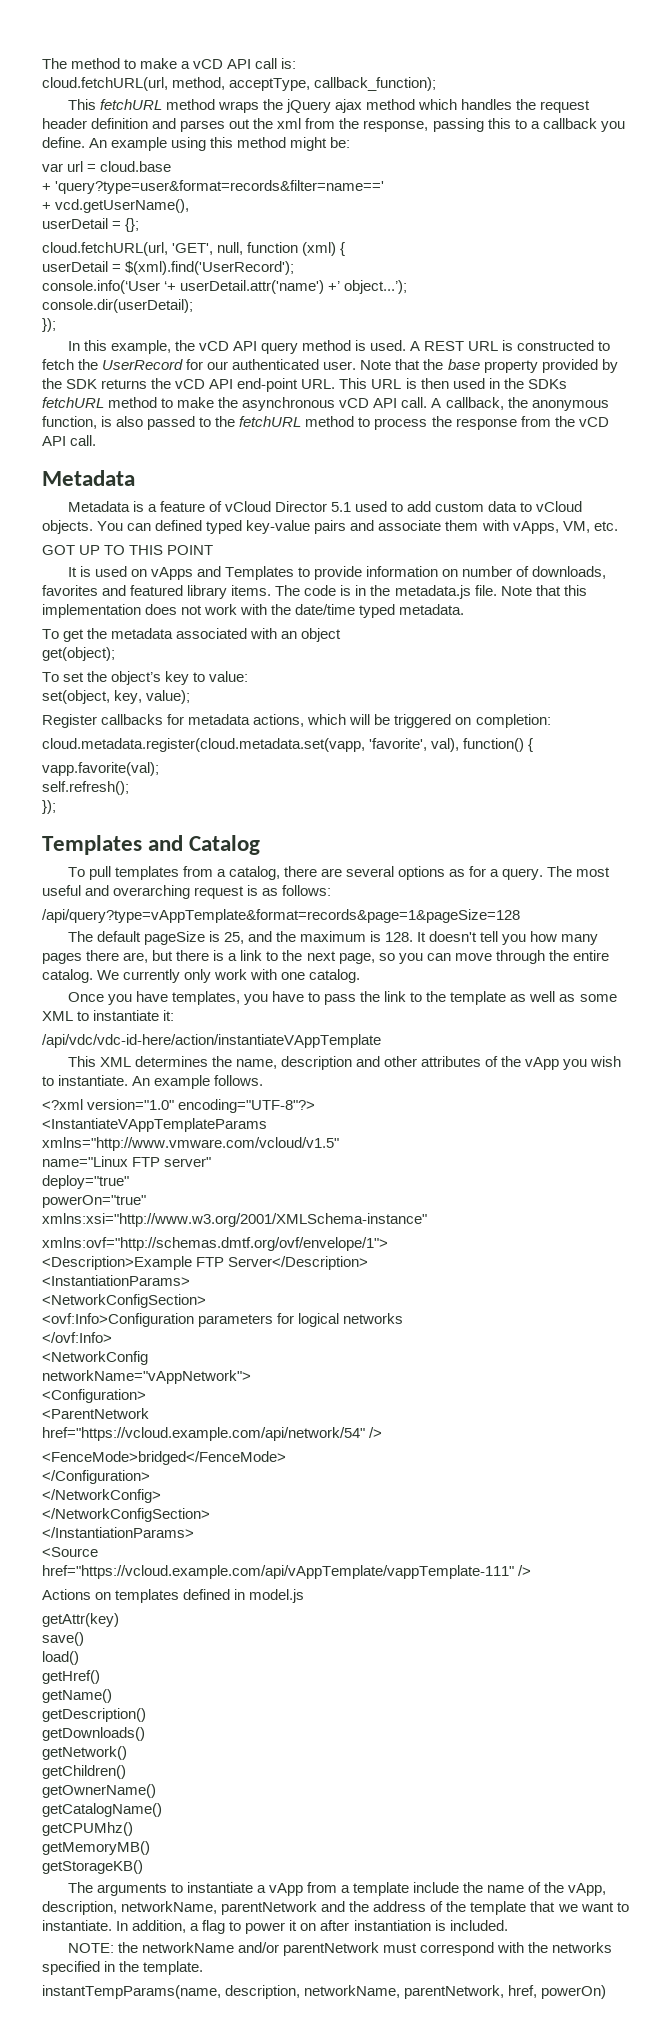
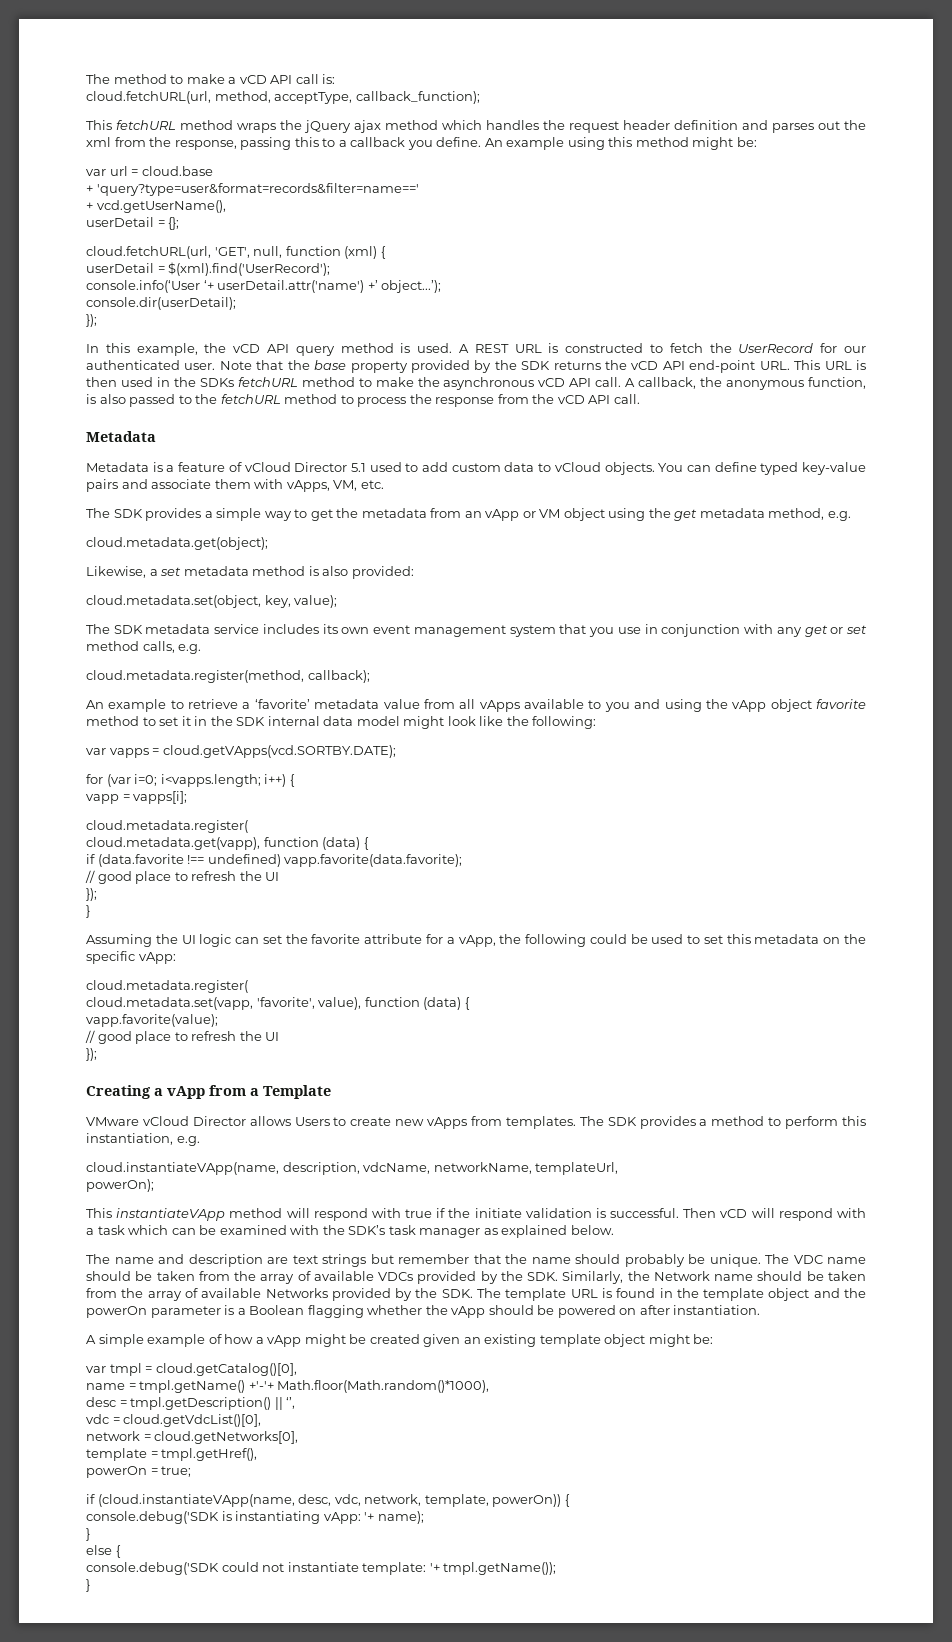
- You can defined typed key-value pairs and associate them with vApps, VM, etc.
+ You can define typed key-value pairs and associate them with vApps, VM, etc.
- GOT UP TO THIS POINT
- It is used on vApps and Templates to provide information on number of downloads, favorites and featured library items. The code is in the metadata.js file. Note that this implementation does not work with the date/time typed metadata.
- To get the metadata associated with an object
- get(object);
- To set the object’s key to value:
- set(object, key, value);
- Register callbacks for metadata actions, which will be triggered on completion:
- cloud.metadata.register(cloud.metadata.set(vapp, 'favorite', val), function() {
- vapp.favorite(val);
- self.refresh();
+ The SDK provides a simple way to get the metadata from an vApp or VM object using the get metadata method, e.g.
+ cloud.metadata.get(object);
+ Likewise, a set metadata method is also provided:
+ cloud.metadata.set(object, key, value);
+ The SDK metadata service includes its own event management system that you use in conjunction with any get or set method calls, e.g.
+ cloud.metadata.register(method, callback);
+ An example to retrieve a ‘favorite’ metadata value from all vApps available to you and using the vApp object favorite method to set it in the SDK internal data model might look like the following:
+ var vapps = cloud.getVApps(vcd.SORTBY.DATE);
+ for (var i=0; i<vapps.length; i++) {
+ vapp = vapps[i];
+ cloud.metadata.register(
+ cloud.metadata.get(vapp), function (data) {
+ if (data.favorite !== undefined) vapp.favorite(data.favorite);
+ // good place to refresh the UI
  });
- Templates and Catalog
- To pull templates from a catalog, there are several options as for a query. The most useful and overarching request is as follows:
- /api/query?type=vAppTemplate&format=records&page=1&pageSize=128
- The default pageSize is 25, and the maximum is 128. It doesn't tell you how many pages there are, but there is a link to the next page, so you can move through the entire catalog. We currently only work with one catalog.
- Once you have templates, you have to pass the link to the template as well as some XML to instantiate it:
- /api/vdc/vdc-id-here/action/instantiateVAppTemplate
- This XML determines the name, description and other attributes of the vApp you wish to instantiate. An example follows.
- <?xml version="1.0" encoding="UTF-8"?>
- <InstantiateVAppTemplateParams
- xmlns="http://www.vmware.com/vcloud/v1.5"
- name="Linux FTP server"
- deploy="true"
- powerOn="true"
- xmlns:xsi="http://www.w3.org/2001/XMLSchema-instance"
- xmlns:ovf="http://schemas.dmtf.org/ovf/envelope/1">
- <Description>Example FTP Server</Description>
- <InstantiationParams>
- <NetworkConfigSection>
- <ovf:Info>Configuration parameters for logical networks
- </ovf:Info>
- <NetworkConfig
- networkName="vAppNetwork">
- <Configuration>
- <ParentNetwork
- href="https://vcloud.example.com/api/network/54" />
- <FenceMode>bridged</FenceMode>
- </Configuration>
- </NetworkConfig>
- </NetworkConfigSection>
- </InstantiationParams>
- <Source
- href="https://vcloud.example.com/api/vAppTemplate/vappTemplate-111" />
- Actions on templates defined in model.js
- getAttr(key)
- save()
- load()
- getHref()
- getName()
- getDescription()
- getDownloads()
- getNetwork()
- getChildren()
- getOwnerName()
- getCatalogName()
- getCPUMhz()
- getMemoryMB()
- getStorageKB()
- The arguments to instantiate a vApp from a template include the name of the vApp, description, networkName, parentNetwork and the address of the template that we want to instantiate. In addition, a flag to power it on after instantiation is included.
- NOTE: the networkName and/or parentNetwork must correspond with the networks specified in the template.
- instantTempParams(name, description, networkName, parentNetwork, href, powerOn)
+ }
+ Assuming the UI logic can set the favorite attribute for a vApp, the following could be used to set this metadata on the specific vApp:
+ cloud.metadata.register(
+ cloud.metadata.set(vapp, 'favorite', value), function (data) {
+ vapp.favorite(value);
+ // good place to refresh the UI
+ });
+ Creating a vApp from a Template
+ VMware vCloud Director allows Users to create new vApps from templates. The SDK provides a method to perform this instantiation, e.g.
+ cloud.instantiateVApp(name, description, vdcName, networkName, templateUrl,
+ powerOn);
+ This instantiateVApp method will respond with true if the initiate validation is successful. Then vCD will respond with a task which can be examined with the SDK’s task manager as explained below.
+ The name and description are text strings but remember that the name should probably be unique. The VDC name should be taken from the array of available VDCs provided by the SDK. Similarly, the Network name should be taken from the array of available Networks provided by the SDK. The template URL is found in the template object and the powerOn parameter is a Boolean flagging whether the vApp should be powered on after instantiation.
+ A simple example of how a vApp might be created given an existing template object might be:
+ var tmpl = cloud.getCatalog()[0],
+ name = tmpl.getName() +'-'+ Math.floor(Math.random()*1000),
+ desc = tmpl.getDescription() || ‘’,
+ vdc = cloud.getVdcList()[0],
+ network = cloud.getNetworks[0],
+ template = tmpl.getHref(),
+ powerOn = true;
+ if (cloud.instantiateVApp(name, desc, vdc, network, template, powerOn)) {
+ console.debug('SDK is instantiating vApp: '+ name);
+ }
+ else {
+ console.debug('SDK could not instantiate template: '+ tmpl.getName());
+ }

